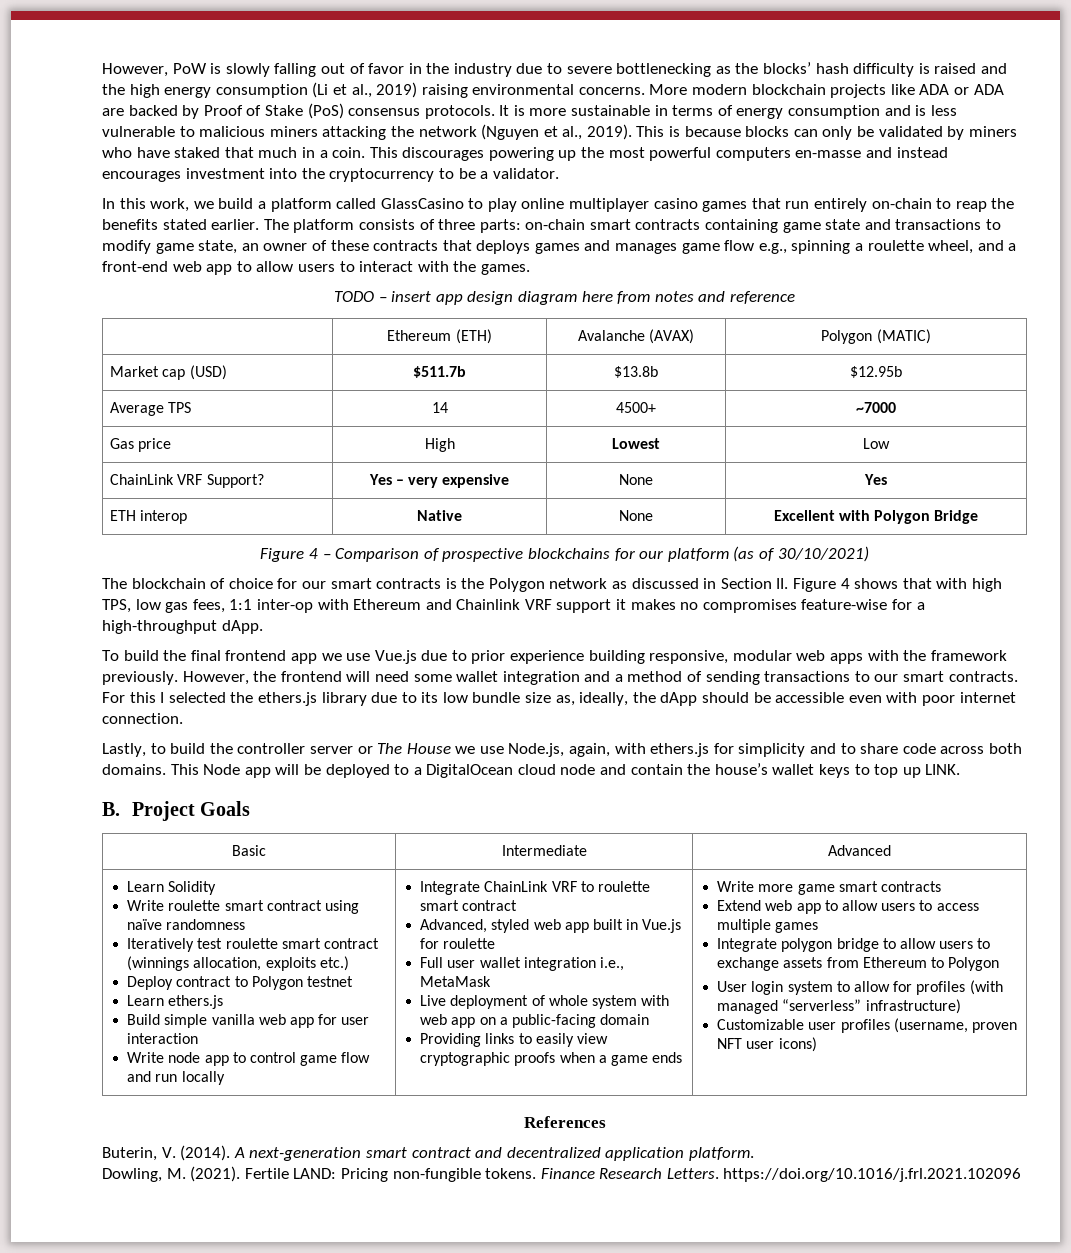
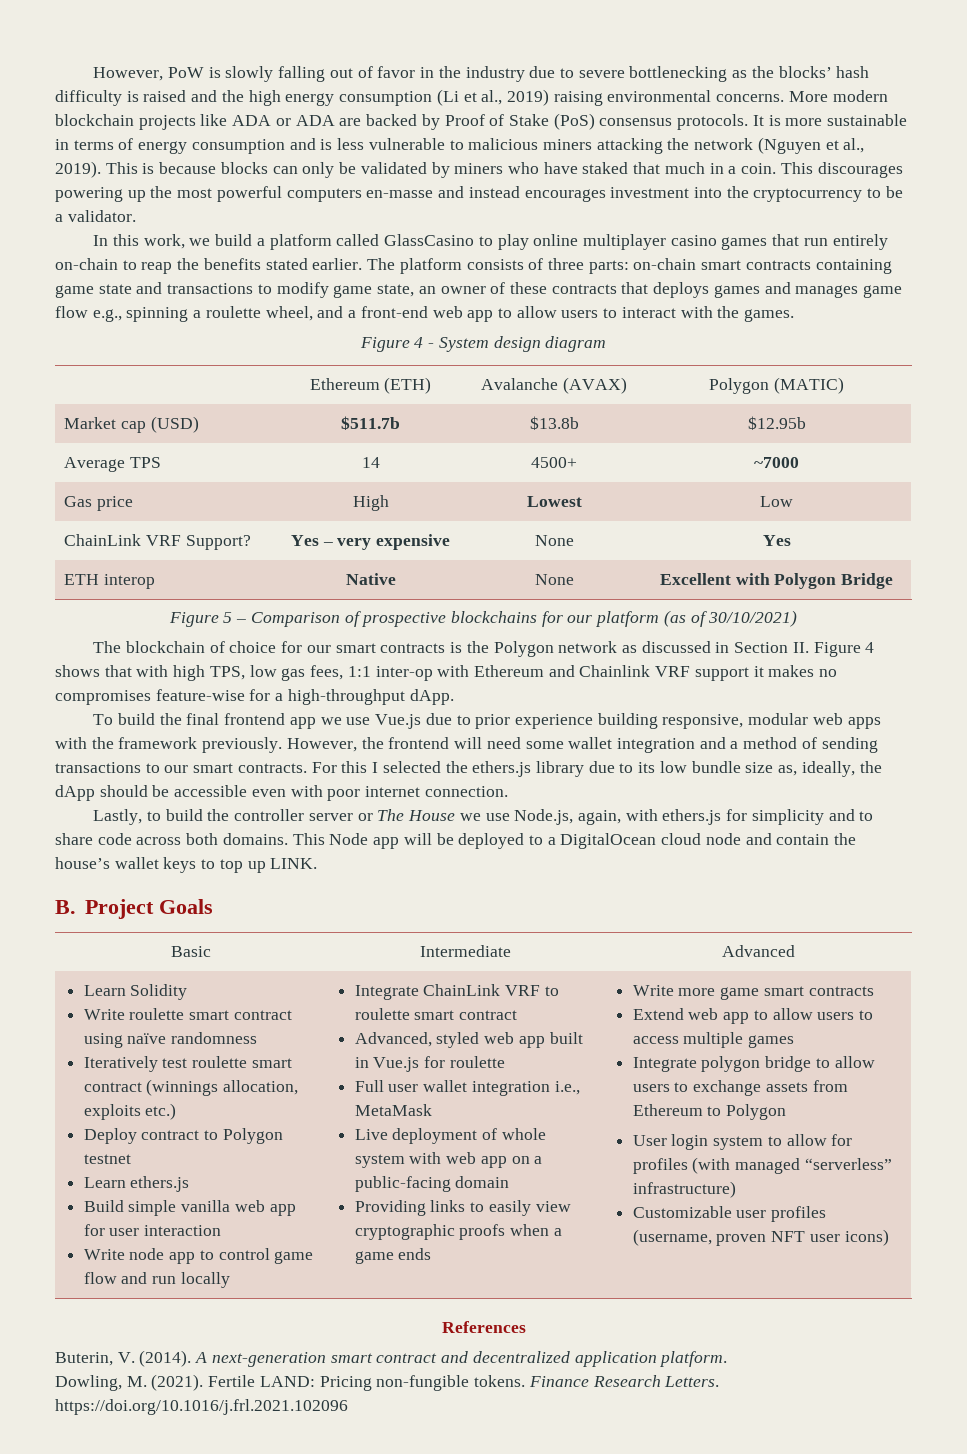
- TODO – insert app design diagram here from notes and reference
+ Figure 4 - System design diagram
- Figure 4 – Comparison of prospective blockchains for our platform (as of 30/10/2021)
+ Figure 5 – Comparison of prospective blockchains for our platform (as of 30/10/2021)

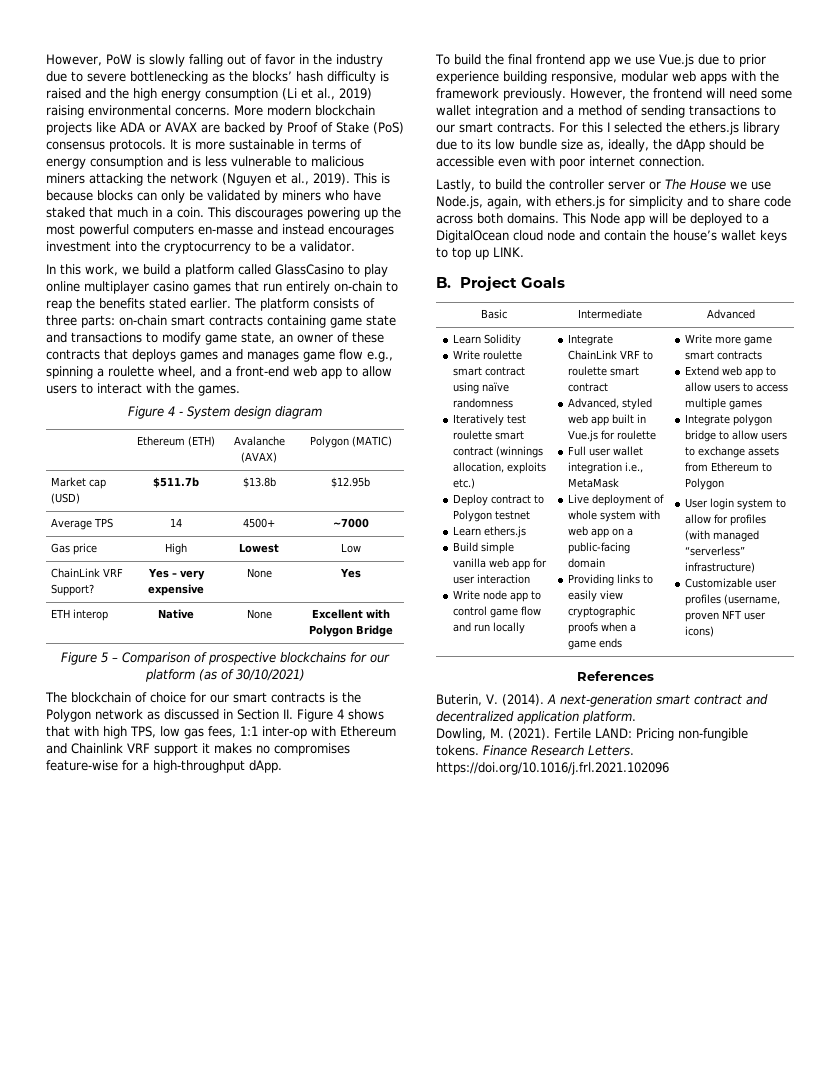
- More modern blockchain projects like ADA or ADA are backed by Proof of Stake (PoS) consensus protocols.
+ More modern blockchain projects like ADA or AVAX are backed by Proof of Stake (PoS) consensus protocols.

